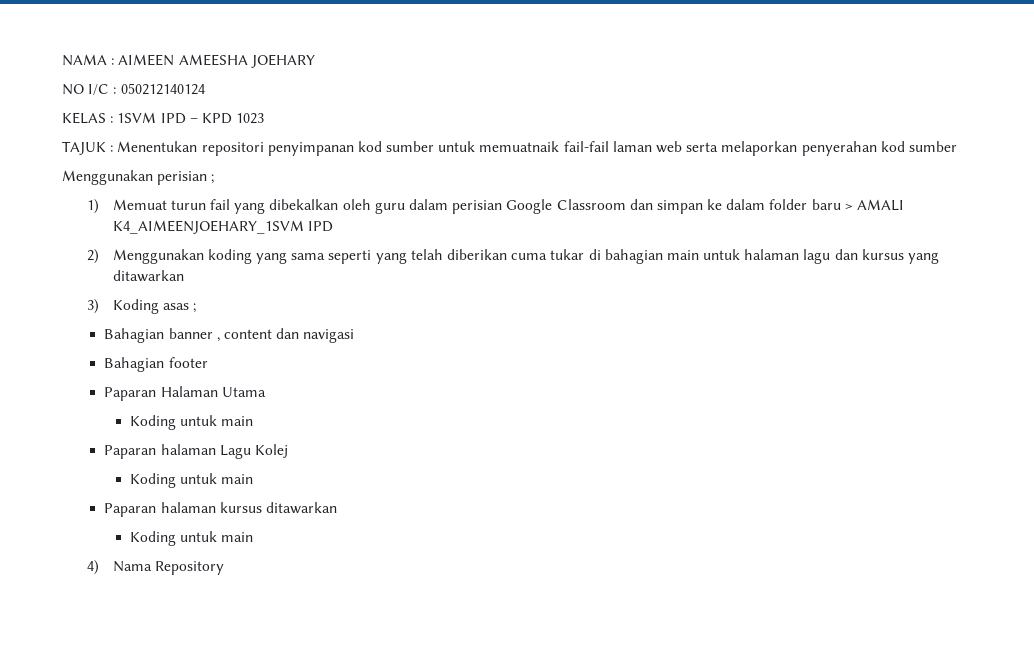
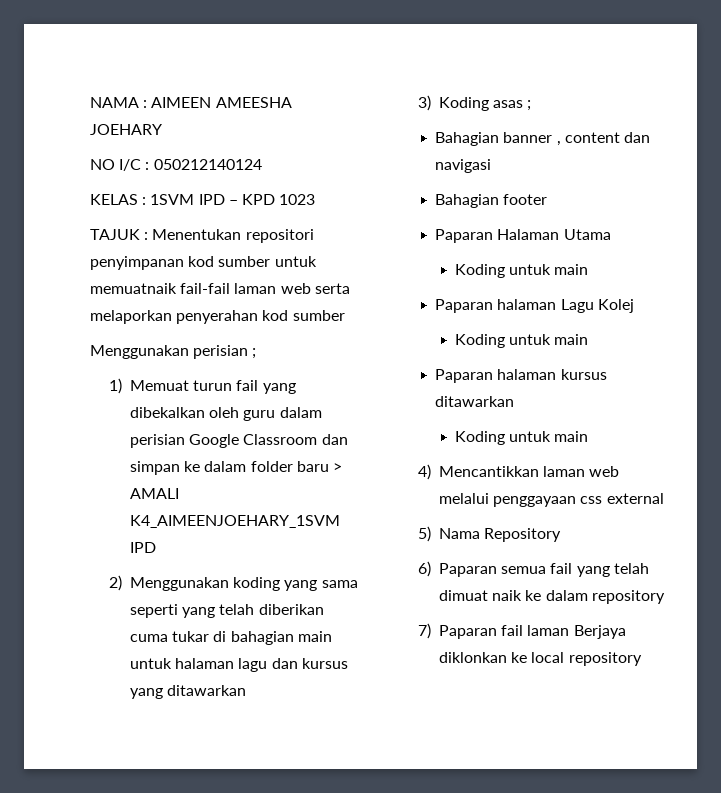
- 4) Nama Repository
+ 4) Mencantikkan laman web melalui penggayaan css external
+ 5) Nama Repository
+ 6) Paparan semua fail yang telah dimuat naik ke dalam repository
+ 7) Paparan fail laman Berjaya diklonkan ke local repository

